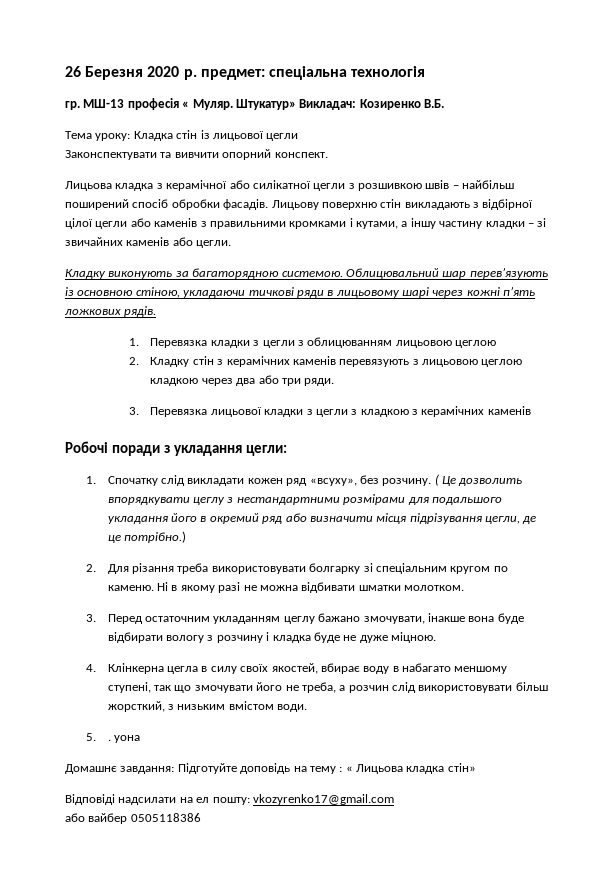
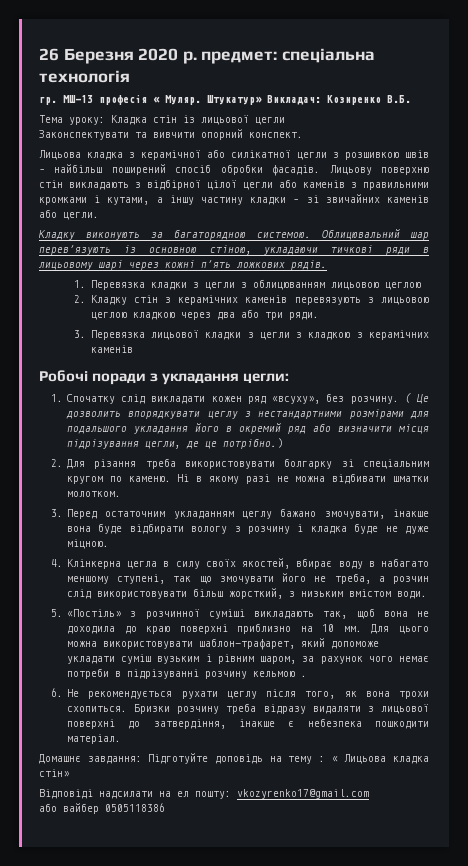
- 5. . уона
+ 5. «Постіль» з розчинної суміші викладають так, щоб вона не доходила до краю поверхні приблизно на 10 мм. Для цього можна використовувати шаблон-трафарет, який допоможе укладати суміш вузьким і рівним шаром, за рахунок чого немає потреби в підрізуванні розчину кельмою .
+ 6. Не рекомендується рухати цеглу після того, як вона трохи схопиться. Бризки розчину треба відразу видаляти з лицьової поверхні до затвердіння, інакше є небезпека пошкодити матеріал.

